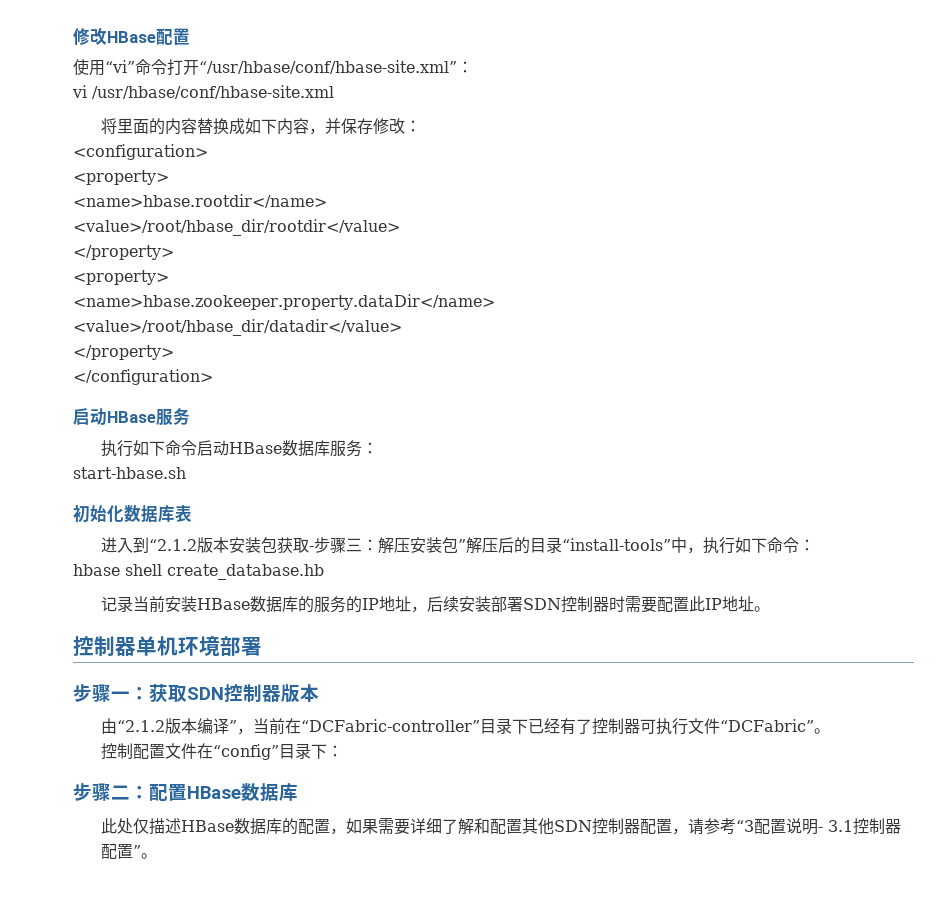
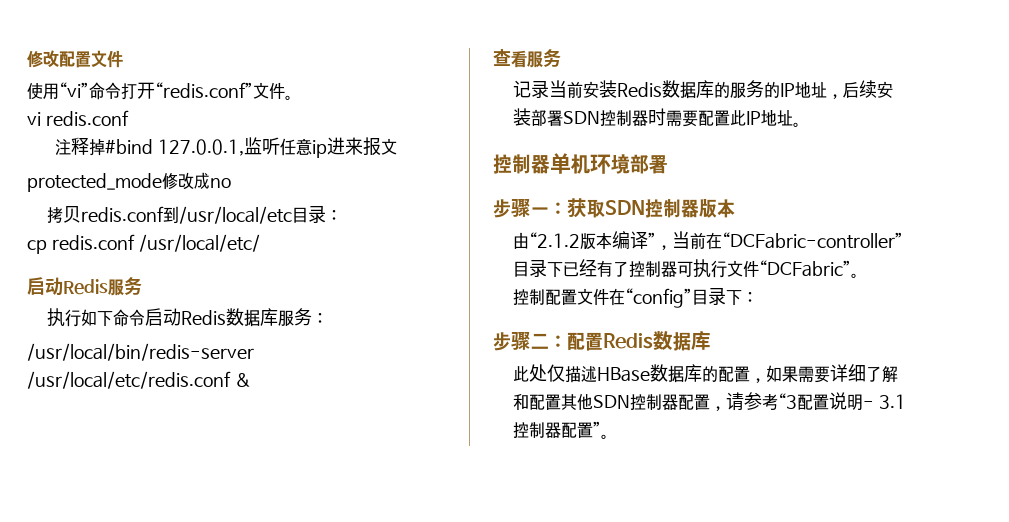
- 修改HBase配置
+ 修改配置文件
- 使用“vi”命令打开“/usr/hbase/conf/hbase-site.xml”：
- vi /usr/hbase/conf/hbase-site.xml
- 将里面的内容替换成如下内容，并保存修改：
- <configuration>
- <property>
- <name>hbase.rootdir</name>
- <value>/root/hbase_dir/rootdir</value>
- </property>
- <property>
- <name>hbase.zookeeper.property.dataDir</name>
- <value>/root/hbase_dir/datadir</value>
- </property>
- </configuration>
- 启动HBase服务
+ 使用“vi”命令打开“redis.conf”文件。
+ vi redis.conf
+ 注释掉#bind 127.0.0.1,监听任意ip进来报文
+ protected_mode修改成no
+ 拷贝redis.conf到/usr/local/etc目录：
+ cp redis.conf /usr/local/etc/
+ 启动Redis服务
- 执行如下命令启动HBase数据库服务：
+ 执行如下命令启动Redis数据库服务：
- start-hbase.sh
- 初始化数据库表
- 进入到“2.1.2版本安装包获取-步骤三：解压安装包”解压后的目录“install-tools”中，执行如下命令：
- hbase shell create_database.hb
+ /usr/local/bin/redis-server /usr/local/etc/redis.conf &
+ 查看服务
- 记录当前安装HBase数据库的服务的IP地址，后续安装部署SDN控制器时需要配置此IP地址。
+ 记录当前安装Redis数据库的服务的IP地址，后续安装部署SDN控制器时需要配置此IP地址。
- 步骤二：配置HBase数据库
+ 步骤二：配置Redis数据库

